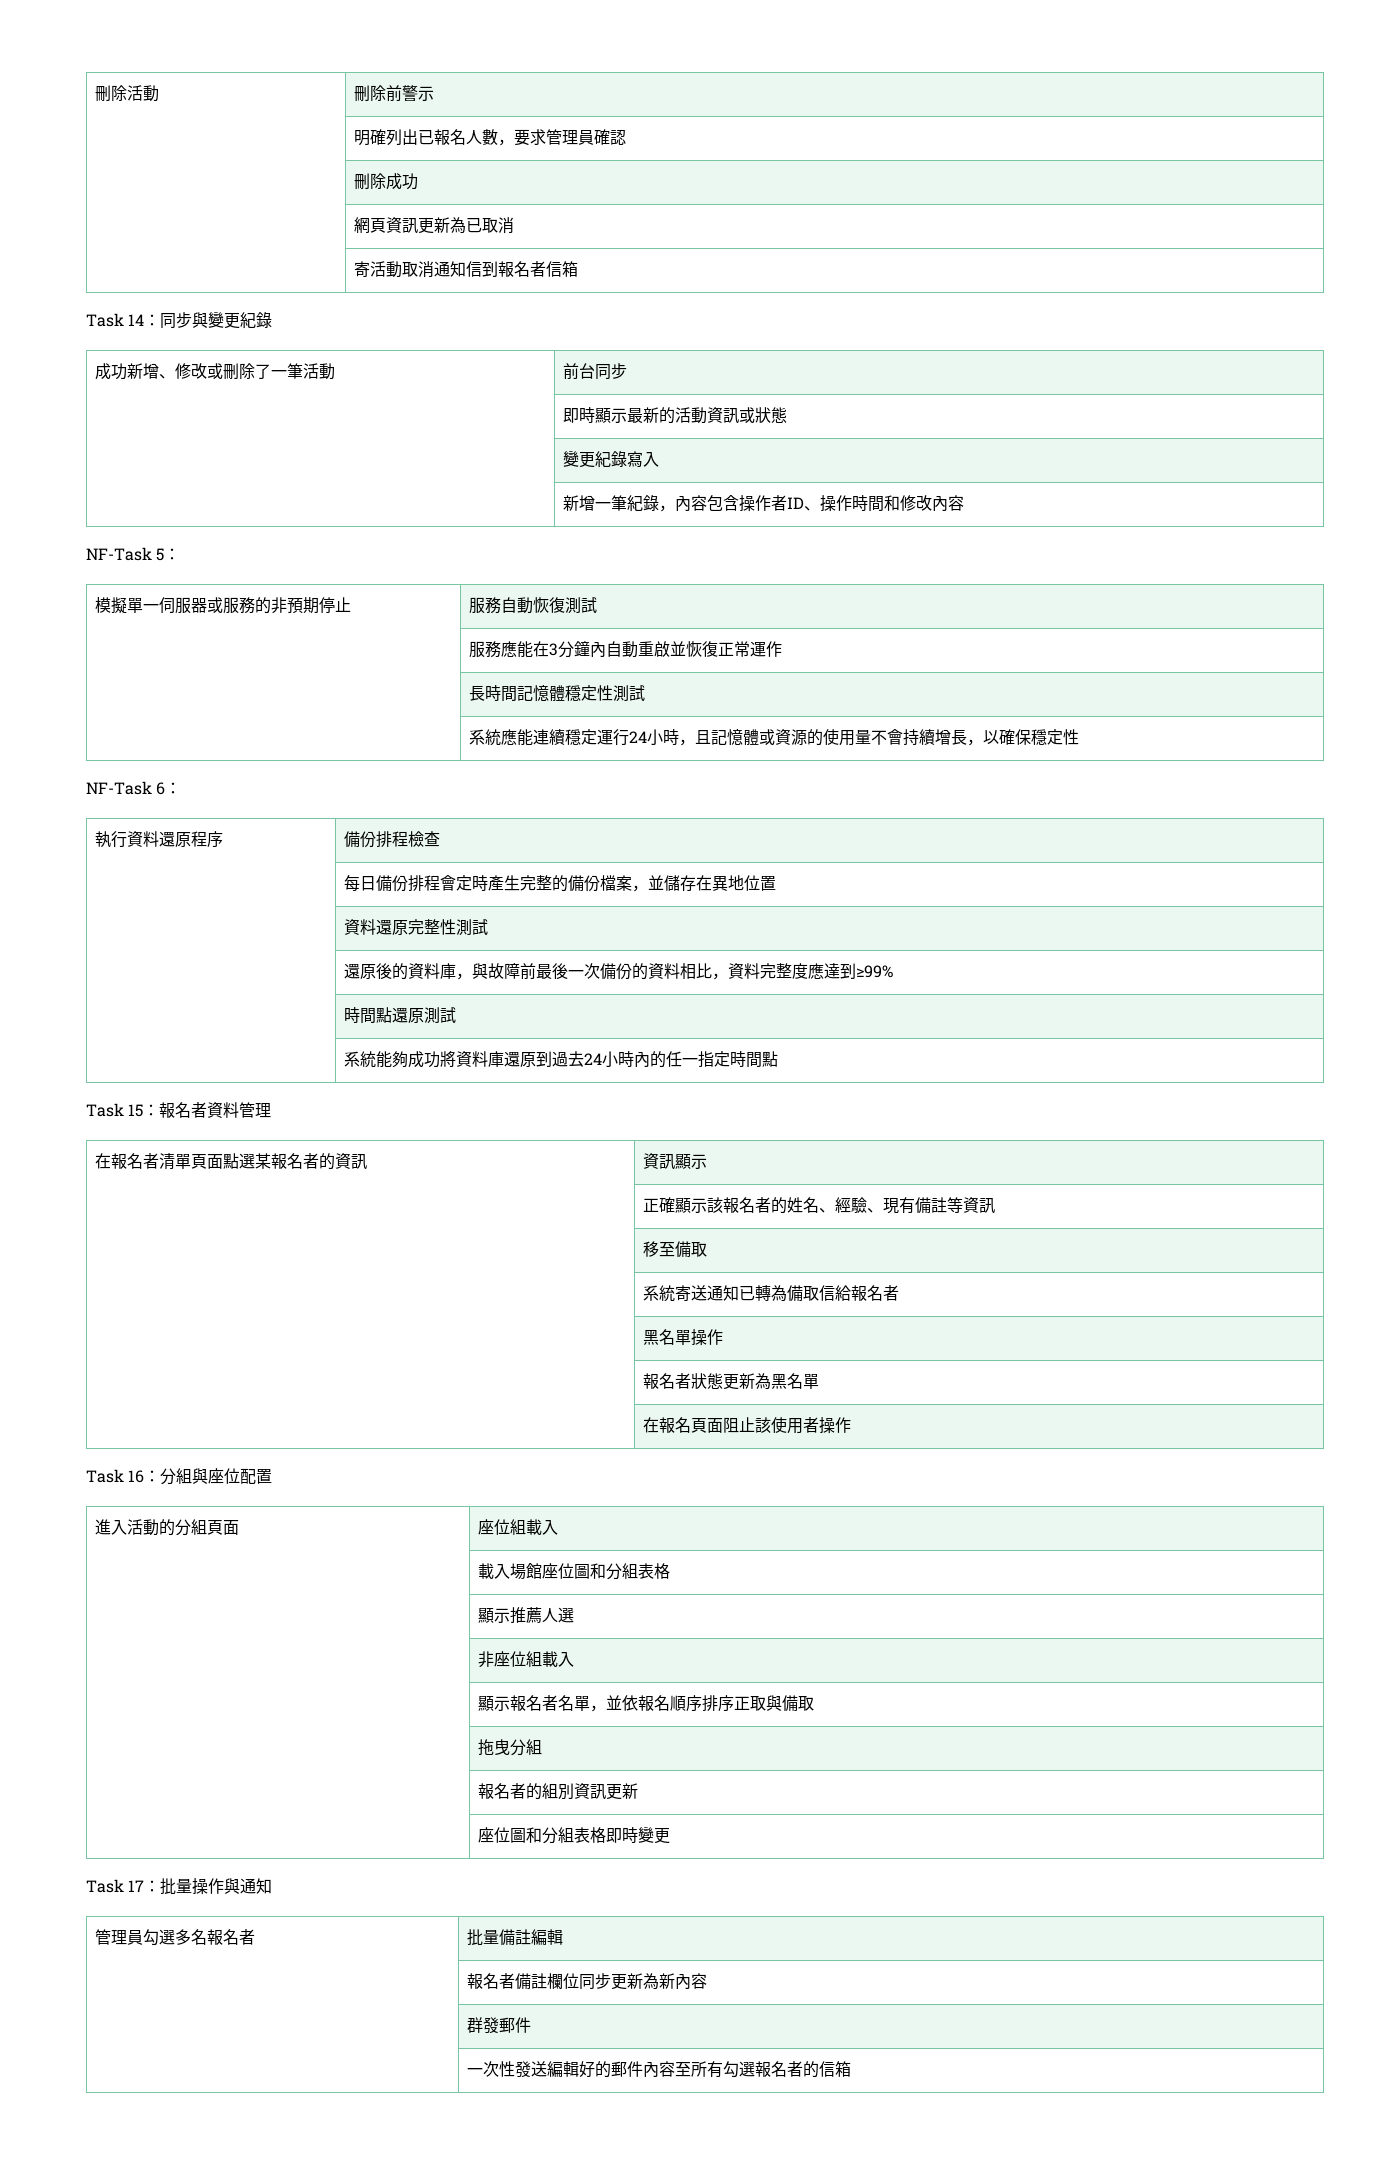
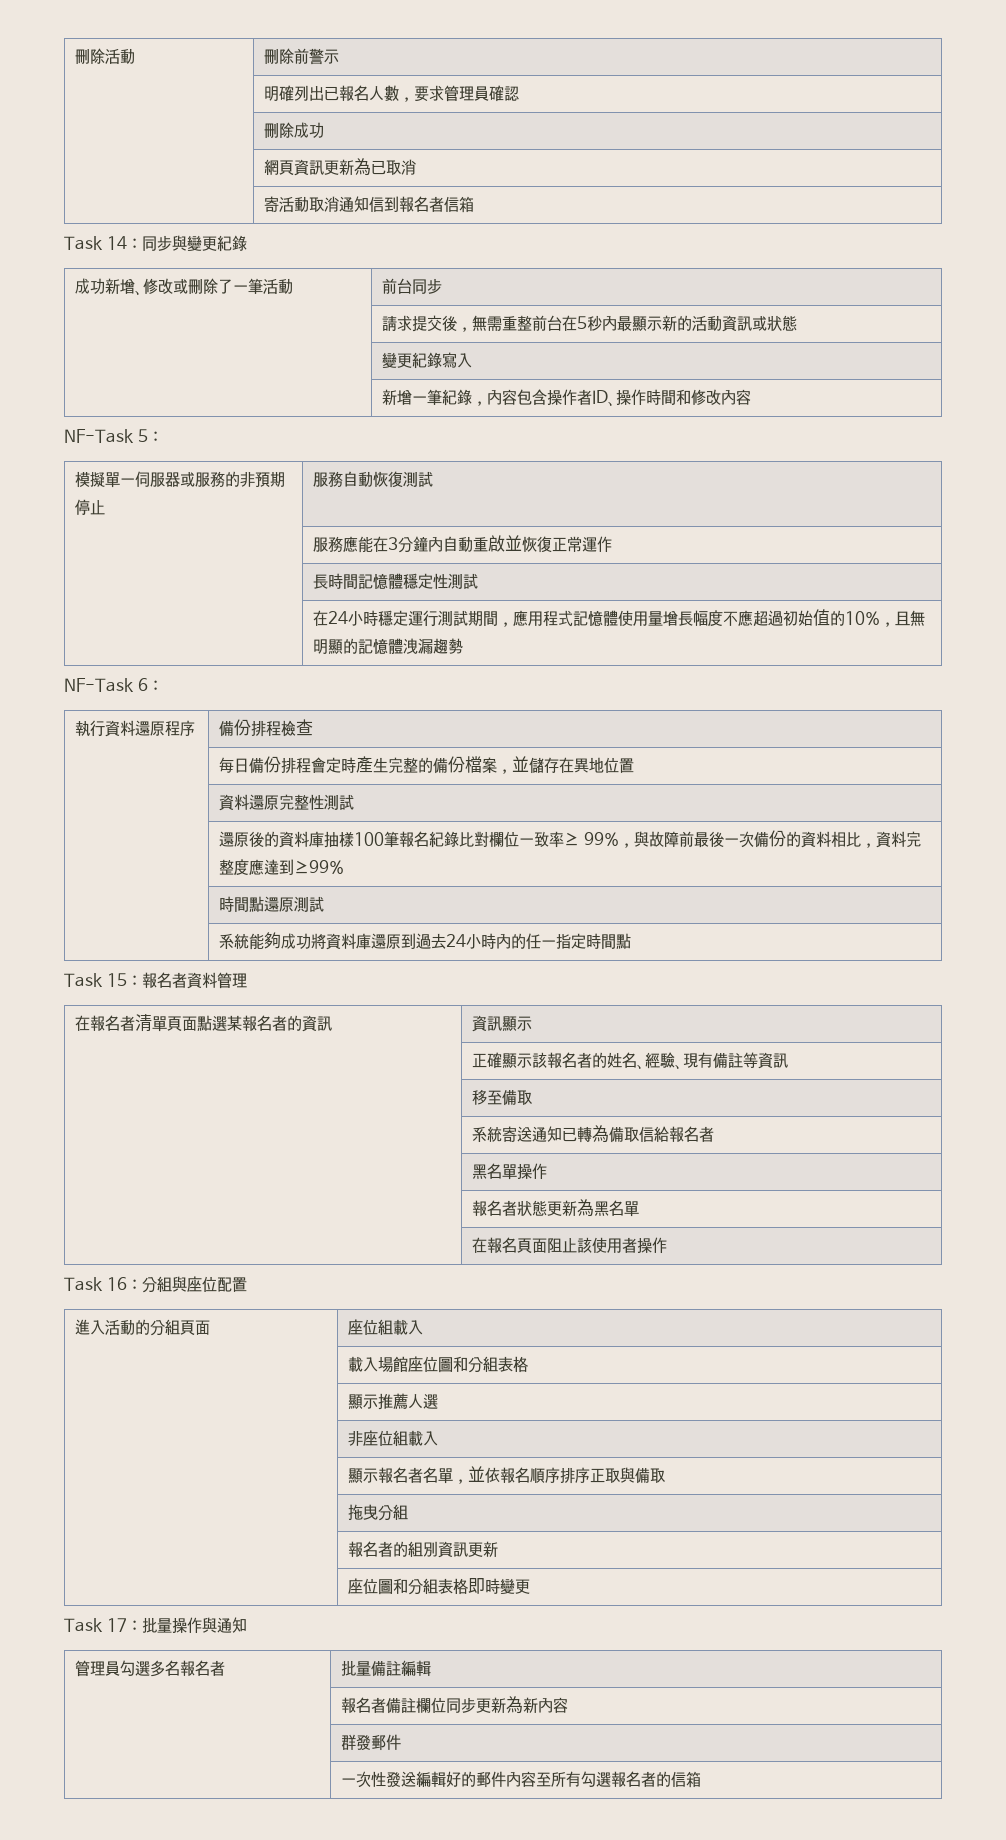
- | 即時顯示最新的活動資訊或狀態
+ | 請求提交後，無需重整前台在5秒內最顯示新的活動資訊或狀態
- | 系統應能連續穩定運行24小時，且記憶體或資源的使用量不會持續增長，以確保穩定性
+ | 在24小時穩定運行測試期間，應用程式記憶體使用量增長幅度不應超過初始值的10%，且無明顯的記憶體洩漏趨勢
- | 還原後的資料庫，與故障前最後一次備份的資料相比，資料完整度應達到≥99%
+ | 還原後的資料庫抽樣100筆報名紀錄比對欄位一致率≥ 99%，與故障前最後一次備份的資料相比，資料完整度應達到≥99%

